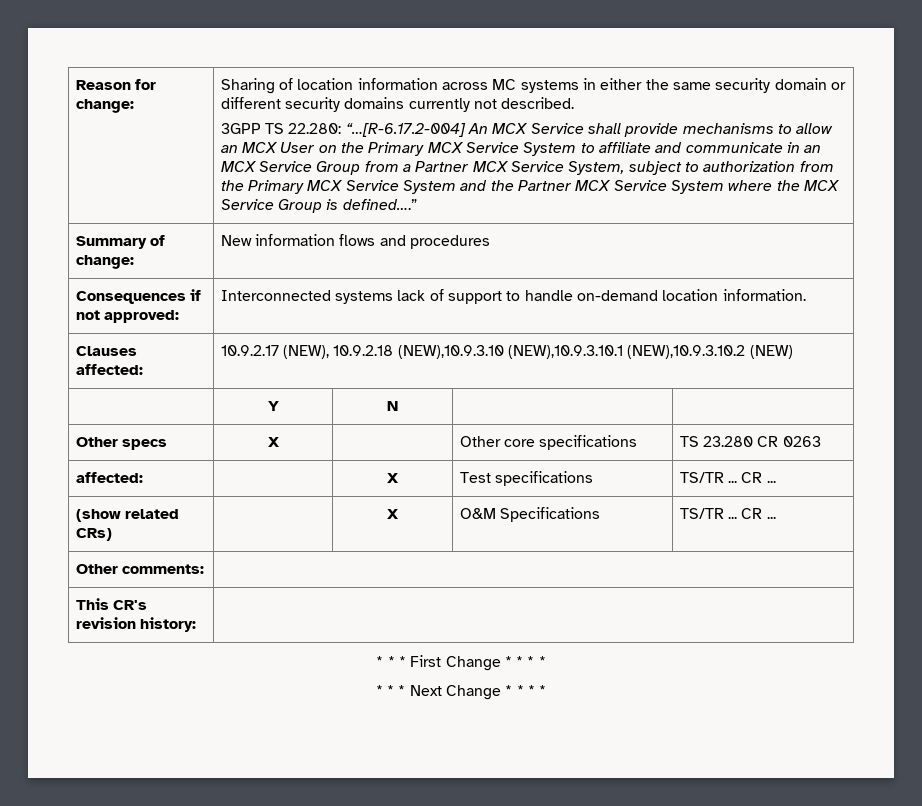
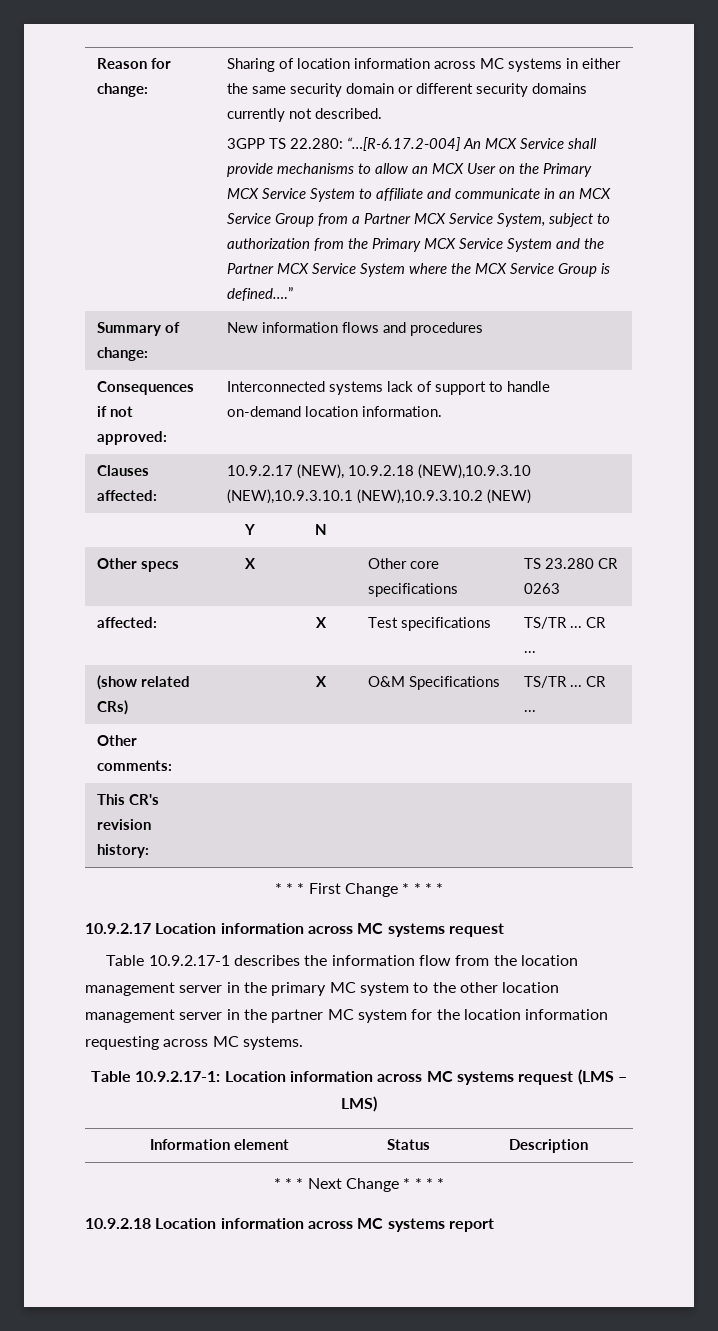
+ 10.9.2.17 Location information across MC systems request
+ Table 10.9.2.17-1 describes the information flow from the location management server in the primary MC system to the other location management server in the partner MC system for the location information requesting across MC systems.
+ Table 10.9.2.17-1: Location information across MC systems request (LMS – LMS)
+ Information element | Status | Description
+ 10.9.2.18 Location information across MC systems report

